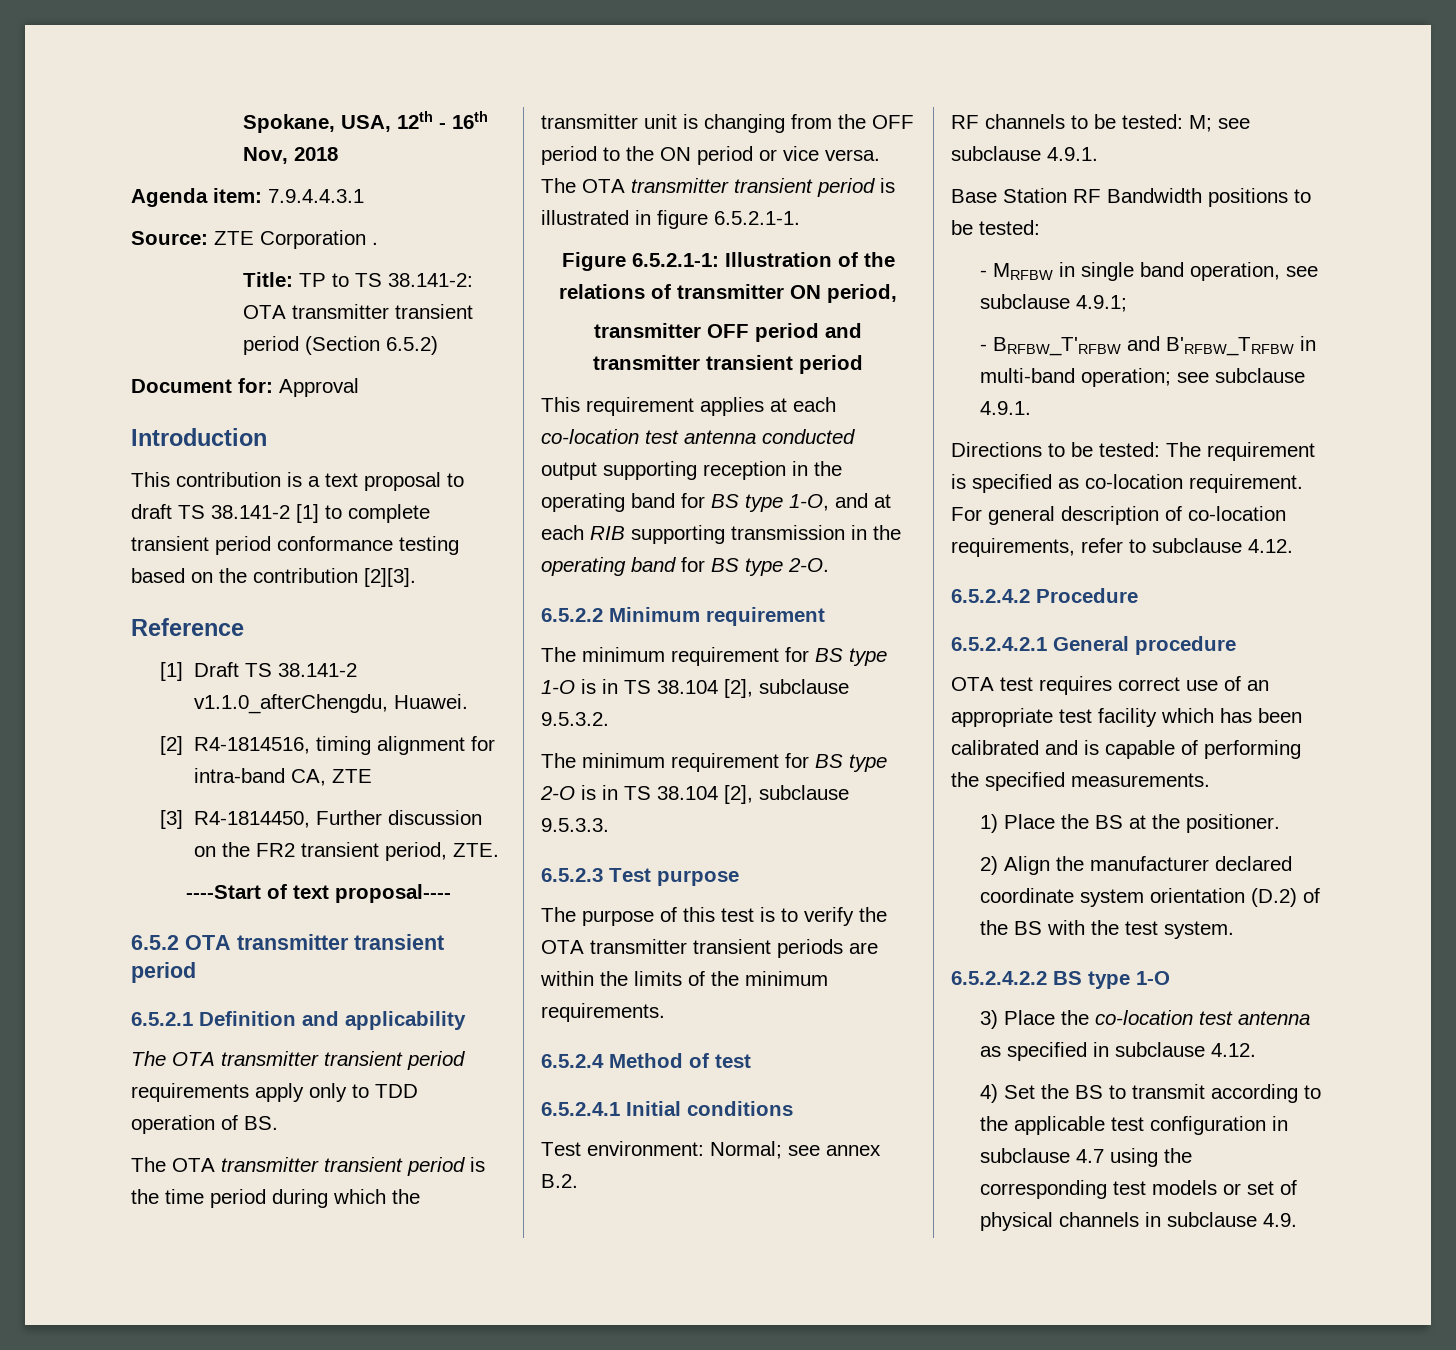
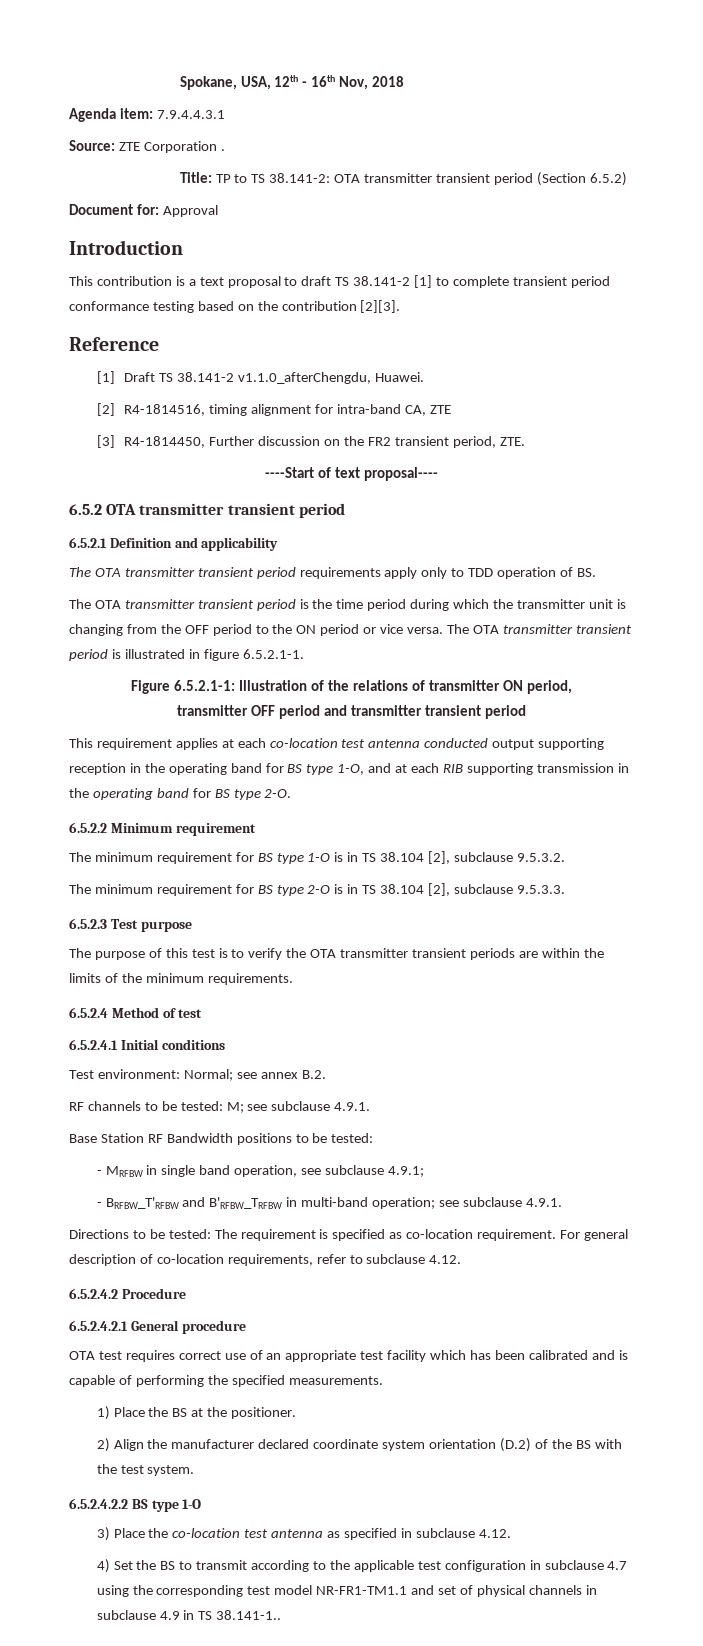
- 4) Set the BS to transmit according to the applicable test configuration in subclause 4.7 using the corresponding test models or set of physical channels in subclause 4.9.
+ 4) Set the BS to transmit according to the applicable test configuration in subclause 4.7 using the corresponding test model NR-FR1-TM1.1 and set of physical channels in subclause 4.9 in TS 38.141-1..

